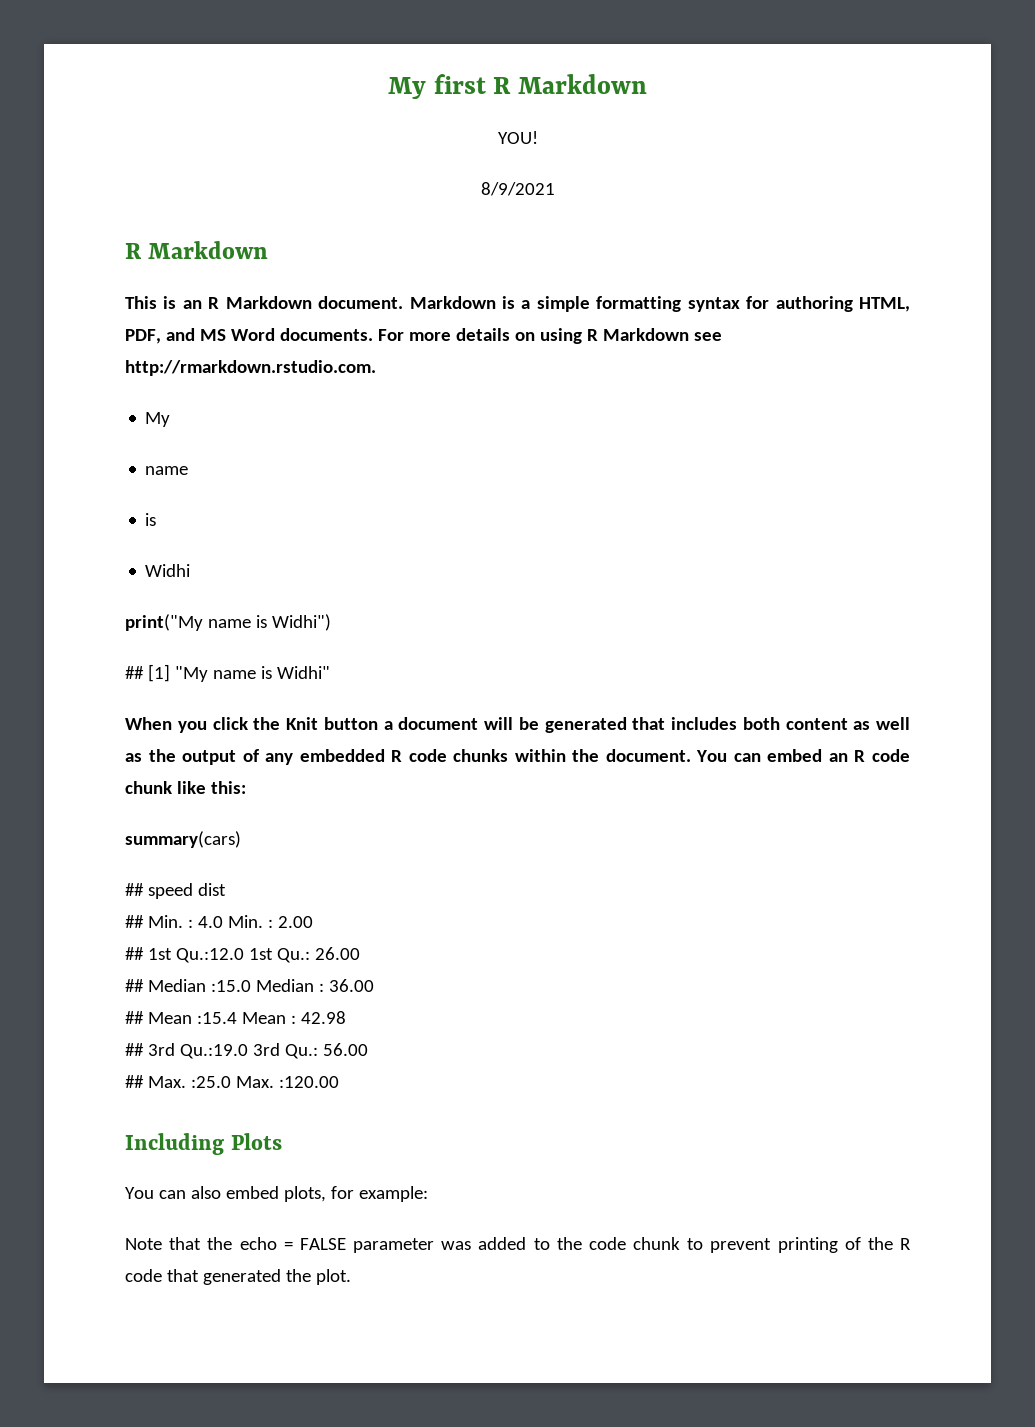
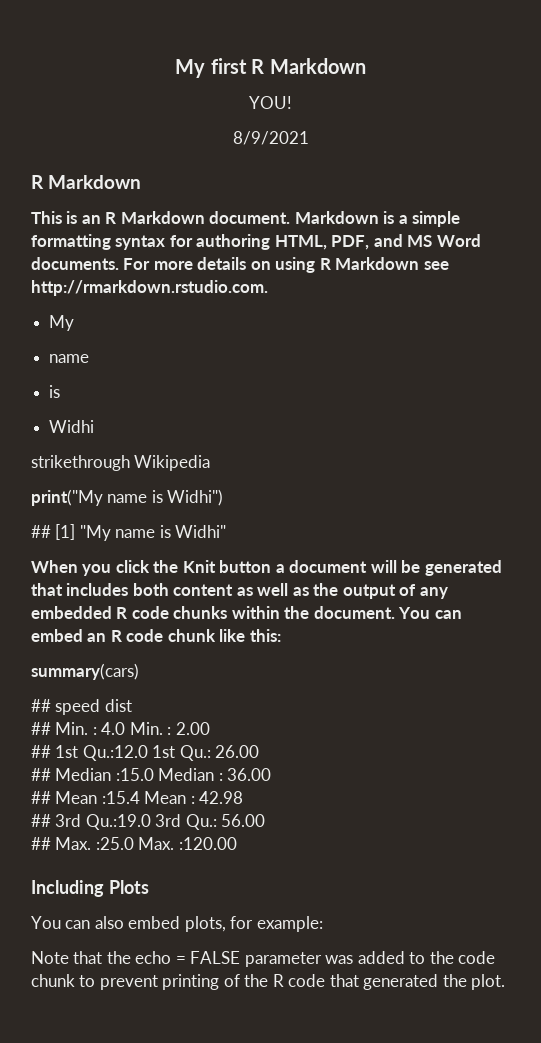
+ strikethrough Wikipedia

